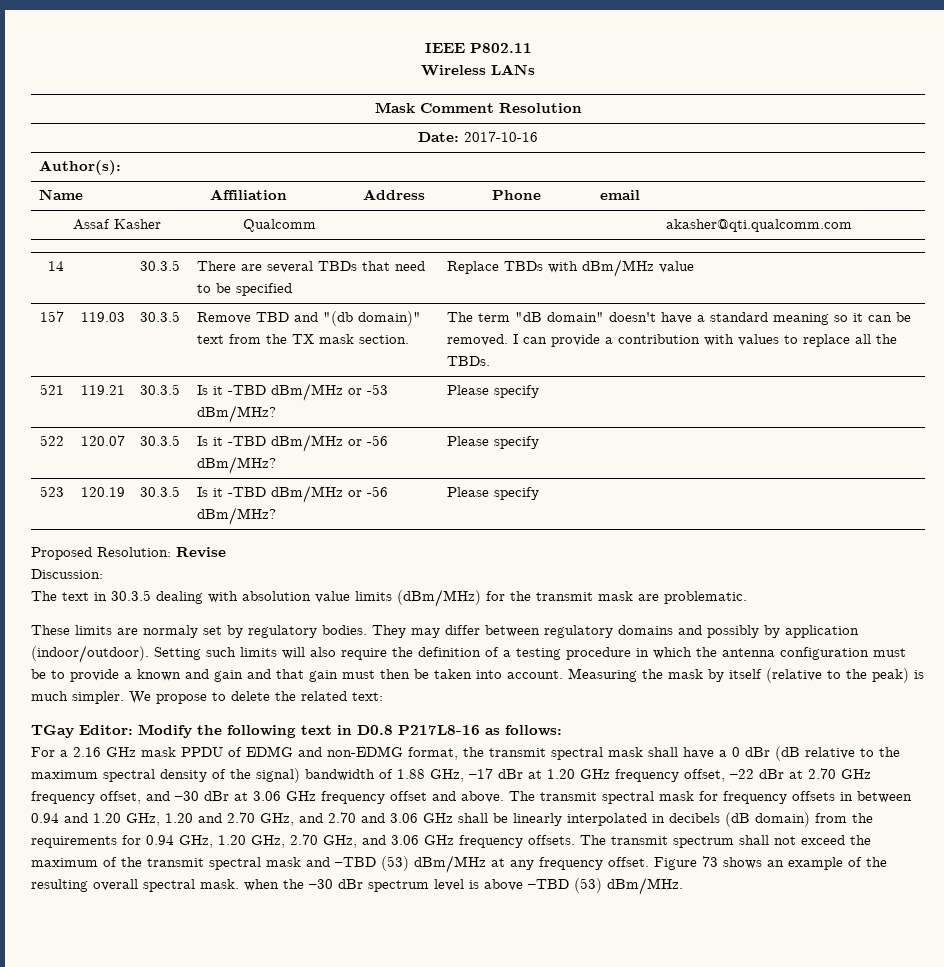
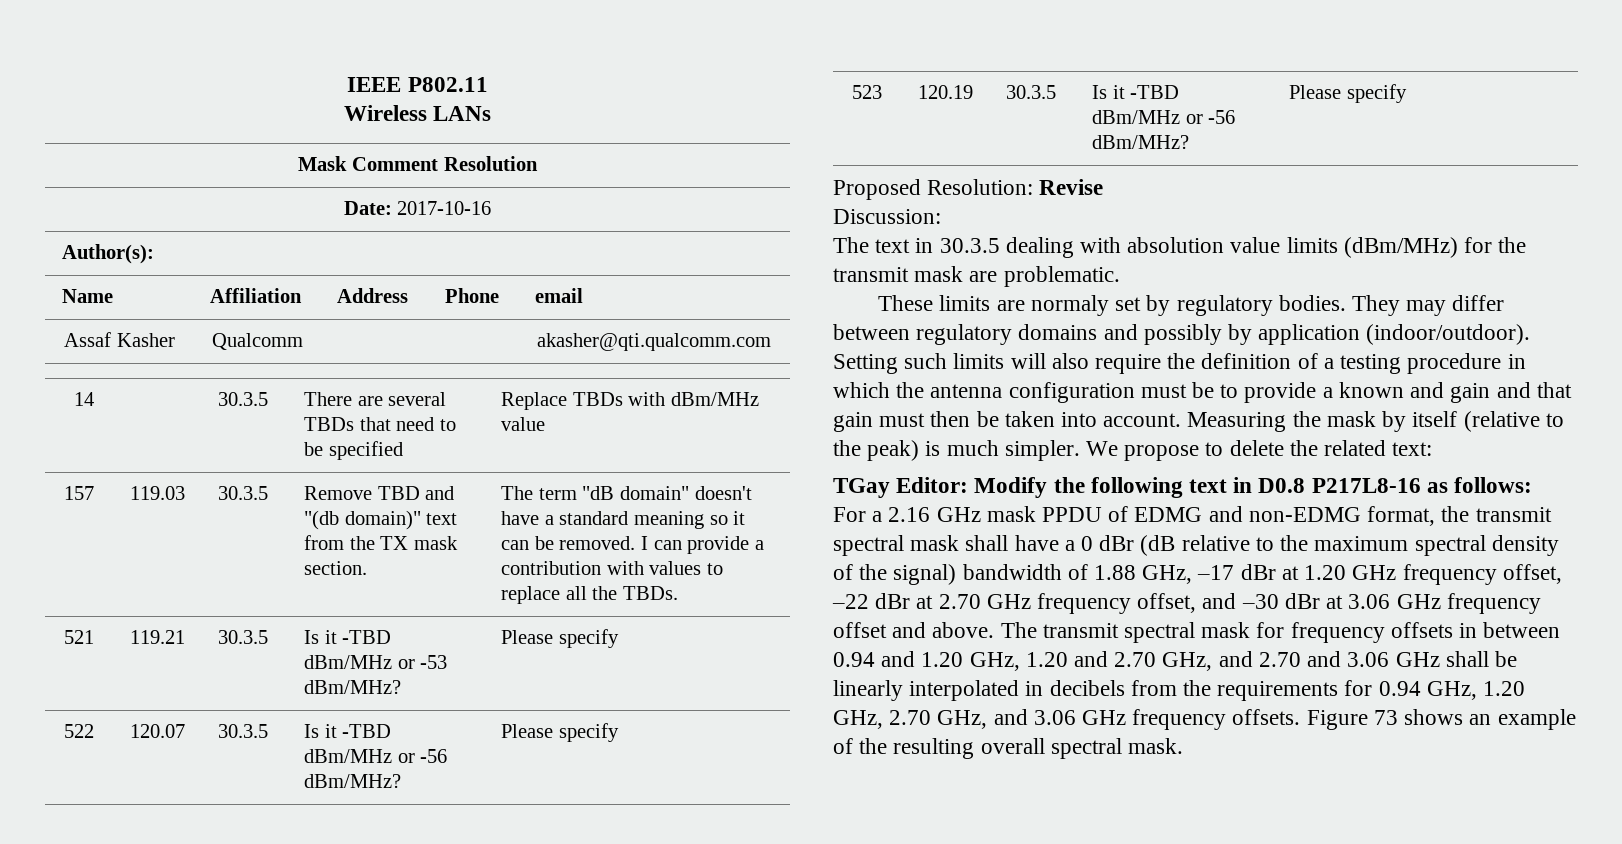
- The transmit spectral mask for frequency offsets in between 0.94 and 1.20 GHz, 1.20 and 2.70 GHz, and 2.70 and 3.06 GHz shall be linearly interpolated in decibels (dB domain) from the requirements for 0.94 GHz, 1.20 GHz, 2.70 GHz, and 3.06 GHz frequency offsets.
+ The transmit spectral mask for frequency offsets in between 0.94 and 1.20 GHz, 1.20 and 2.70 GHz, and 2.70 and 3.06 GHz shall be linearly interpolated in decibels from the requirements for 0.94 GHz, 1.20 GHz, 2.70 GHz, and 3.06 GHz frequency offsets.
- The transmit spectrum shall not exceed the maximum of the transmit spectral mask and –TBD (53) dBm/MHz at any frequency offset.
- Figure 73 shows an example of the resulting overall spectral mask. when the –30 dBr spectrum level is above –TBD (53) dBm/MHz.
+ Figure 73 shows an example of the resulting overall spectral mask.

